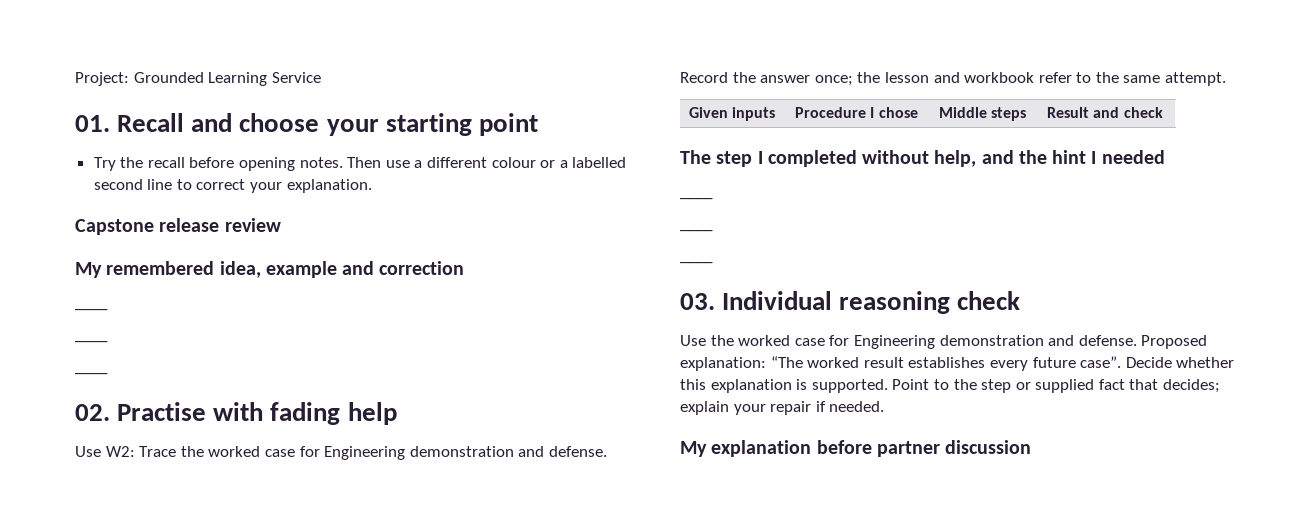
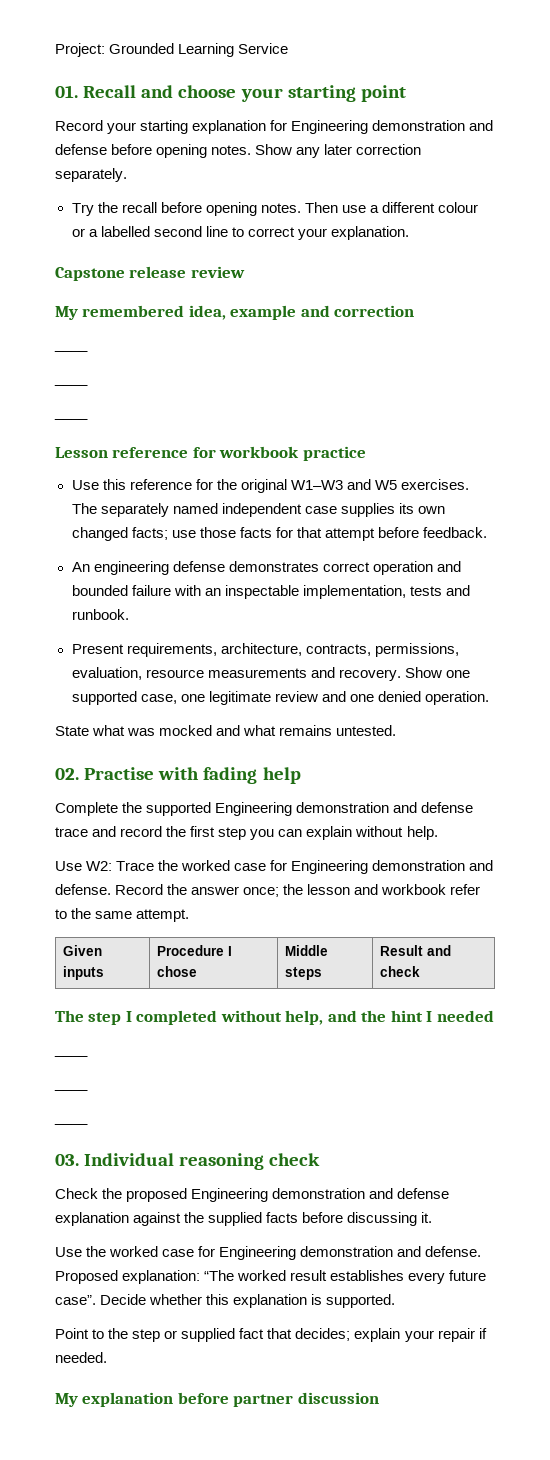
+ Record your starting explanation for Engineering demonstration and defense before opening notes. Show any later correction separately.
+ Lesson reference for workbook practice
+ Use this reference for the original W1–W3 and W5 exercises. The separately named independent case supplies its own changed facts; use those facts for that attempt before feedback.
+ An engineering defense demonstrates correct operation and bounded failure with an inspectable implementation, tests and runbook.
+ Present requirements, architecture, contracts, permissions, evaluation, resource measurements and recovery. Show one supported case, one legitimate review and one denied operation.
+ State what was mocked and what remains untested.
+ Complete the supported Engineering demonstration and defense trace and record the first step you can explain without help.
+ Check the proposed Engineering demonstration and defense explanation against the supplied facts before discussing it.
- Decide whether this explanation is supported. Point to the step or supplied fact that decides; explain your repair if needed.
+ Decide whether this explanation is supported.
+ Point to the step or supplied fact that decides; explain your repair if needed.

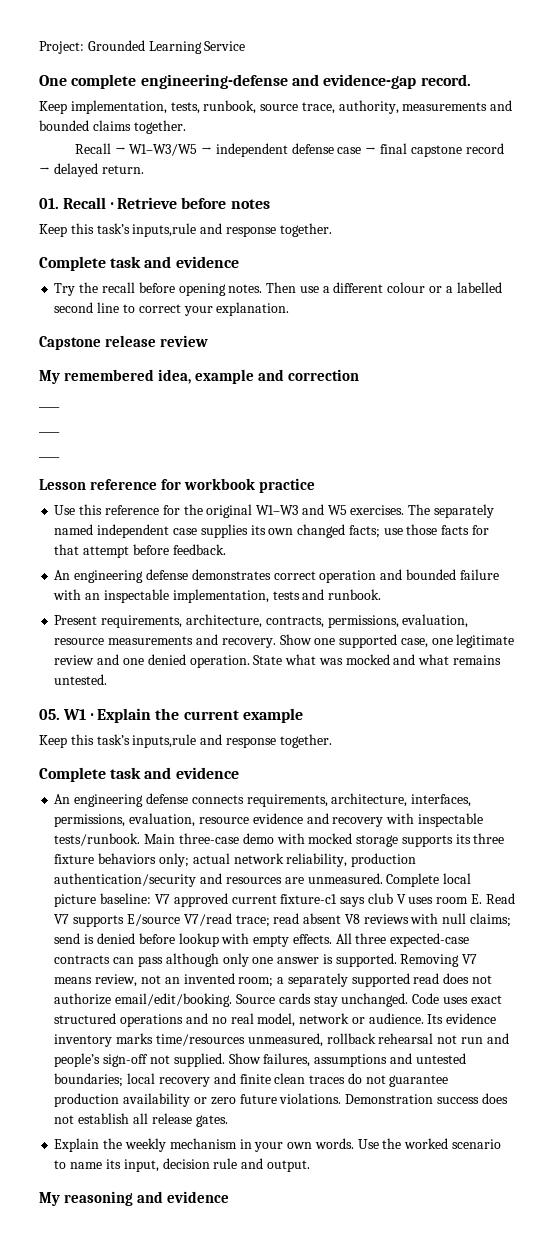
- 01. Recall and choose your starting point
- Record your starting explanation for Engineering demonstration and defense before opening notes. Show any later correction separately.
+ One complete engineering-defense and evidence-gap record.
+ Keep implementation, tests, runbook, source trace, authority, measurements and bounded claims together.
+ Recall → W1–W3/W5 → independent defense case → final capstone record → delayed return.
+ 01. Recall · Retrieve before notes
+ Keep this task’s inputs,rule and response together.
+ Complete task and evidence
- Show one supported case, one legitimate review and one denied operation.
- State what was mocked and what remains untested.
+ Show one supported case, one legitimate review and one denied operation. State what was mocked and what remains untested.
- 02. Practise with fading help
- Complete the supported Engineering demonstration and defense trace and record the first step you can explain without help.
- Use W2: Trace the worked case for Engineering demonstration and defense. Record the answer once; the lesson and workbook refer to the same attempt.
- Given inputs | Procedure I chose | Middle steps | Result and check
- The step I completed without help, and the hint I needed
- ____
- ____
- ____
- 03. Individual reasoning check
- Check the proposed Engineering demonstration and defense explanation against the supplied facts before discussing it.
- Use the worked case for Engineering demonstration and defense. Proposed explanation: “The worked result establishes every future case”. Decide whether this explanation is supported.
- Point to the step or supplied fact that decides; explain your repair if needed.
- My explanation before partner discussion
+ 05. W1 · Explain the current example
+ Keep this task’s inputs,rule and response together.
+ Complete task and evidence
+ An engineering defense connects requirements, architecture, interfaces, permissions, evaluation, resource evidence and recovery with inspectable tests/runbook. Main three-case demo with mocked storage supports its three fixture behaviors only; actual network reliability, production authentication/security and resources are unmeasured. Complete local picture baseline: V7 approved current fixture-c1 says club V uses room E. Read V7 supports E/source V7/read trace; read absent V8 reviews with null claims; send is denied before lookup with empty effects. All three expected-case contracts can pass although only one answer is supported. Removing V7 means review, not an invented room; a separately supported read does not authorize email/edit/booking. Source cards stay unchanged. Code uses exact structured operations and no real model, network or audience. Its evidence inventory marks time/resources unmeasured, rollback rehearsal not run and people’s sign-off not supplied. Show failures, assumptions and untested boundaries; local recovery and finite clean traces do not guarantee production availability or zero future violations. Demonstration success does not establish all release gates.
+ Explain the weekly mechanism in your own words. Use the worked scenario to name its input, decision rule and output.
+ My reasoning and evidence

